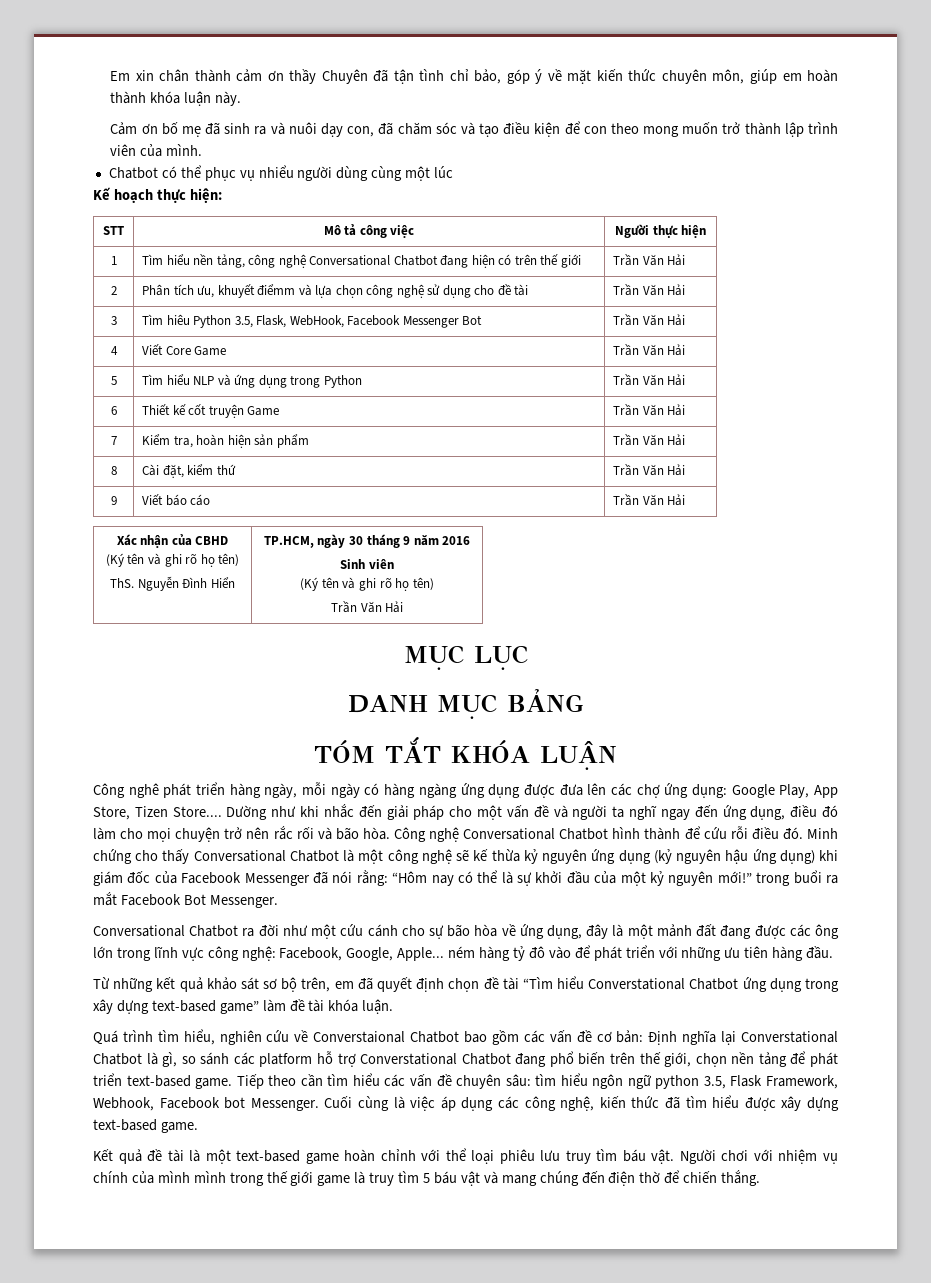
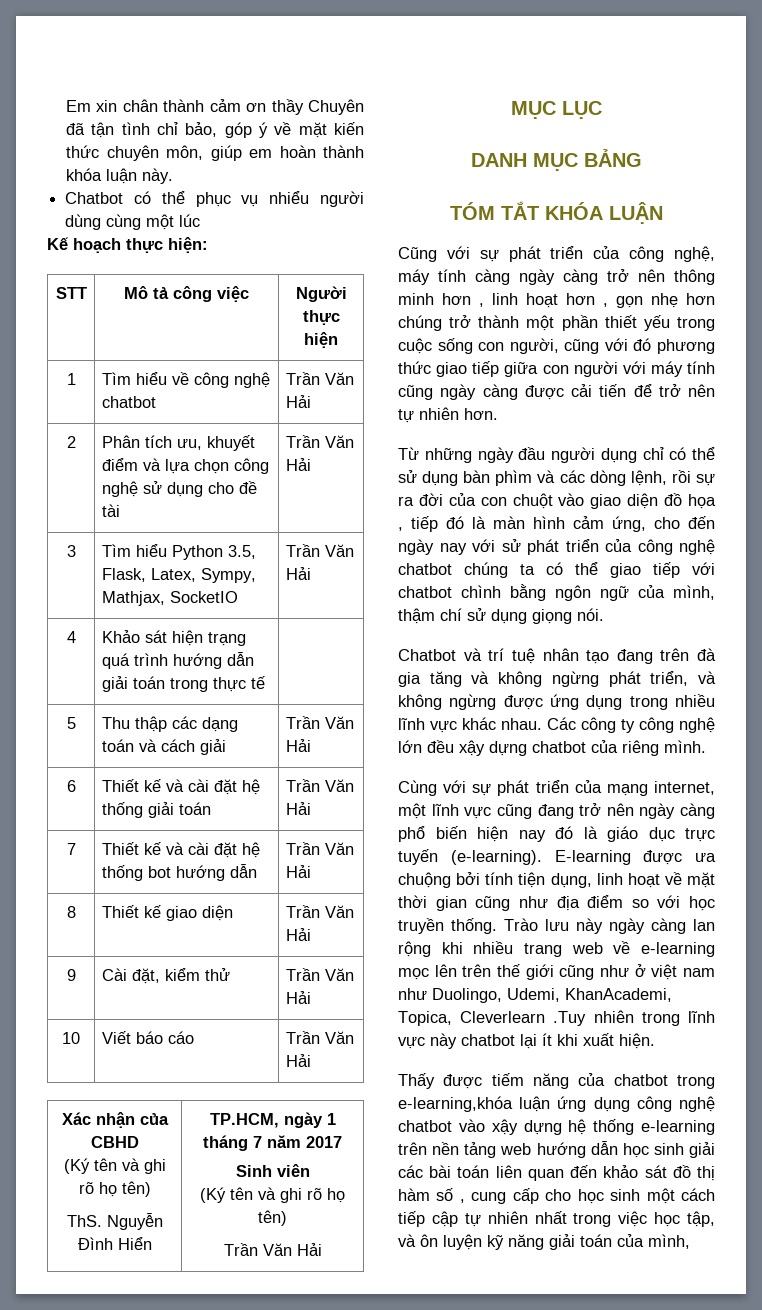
- Cảm ơn bố mẹ đã sinh ra và nuôi dạy con, đã chăm sóc và tạo điều kiện để con theo mong muốn trở thành lập trình viên của mình.
- 1 | Tìm hiểu nền tảng, công nghệ Conversational Chatbot đang hiện có trên thế giới | Trần Văn Hải
+ 1 | Tìm hiểu về công nghệ chatbot | Trần Văn Hải
- 2 | Phân tích ưu, khuyết điểmm và lựa chọn công nghệ sử dụng cho đề tài | Trần Văn Hải
+ 2 | Phân tích ưu, khuyết điểm và lựa chọn công nghệ sử dụng cho đề tài | Trần Văn Hải
- 3 | Tìm hiêu Python 3.5, Flask, WebHook, Facebook Messenger Bot | Trần Văn Hải
+ 3 | Tìm hiểu Python 3.5, Flask, Latex, Sympy, Mathjax, SocketIO | Trần Văn Hải
- 4 | Viết Core Game | Trần Văn Hải
- 5 | Tìm hiểu NLP và ứng dụng trong Python | Trần Văn Hải
+ 4 | Khảo sát hiện trạng quá trình hướng dẫn giải toán trong thực tế |
+ 5 | Thu thập các dạng toán và cách giải | Trần Văn Hải
- 6 | Thiết kế cốt truyện Game | Trần Văn Hải
- 7 | Kiểm tra, hoàn hiện sản phẩm | Trần Văn Hải
+ 6 | Thiết kế và cài đặt hệ thống giải toán | Trần Văn Hải
+ 7 | Thiết kế và cài đặt hệ thống bot hướng dẫn | Trần Văn Hải
- 8 | Cài đặt, kiểm thứ | Trần Văn Hải
+ 8 | Thiết kế giao diện | Trần Văn Hải
- 9 | Viết báo cáo | Trần Văn Hải
+ 9 | Cài đặt, kiểm thử | Trần Văn Hải
+ 10 | Viết báo cáo | Trần Văn Hải
  Xác nhận của CBHD
  (Ký tên và ghi rõ họ tên)
- ThS. Nguyễn Đình Hiển | TP.HCM, ngày 30 tháng 9 năm 2016
+ ThS. Nguyễn Đình Hiển | TP.HCM, ngày 1 tháng 7 năm 2017
- Công nghê phát triển hàng ngày, mỗi ngày có hàng ngàng ứng dụng được đưa lên các chợ ứng dụng: Google Play, App Store, Tizen Store.... Dường như khi nhắc đến giải pháp cho một vấn đề và người ta nghĩ ngay đến ứng dụng, điều đó làm cho mọi chuyện trở nên rắc rối và bão hòa. Công nghệ Conversational Chatbot hình thành để cứu rỗi điều đó. Minh chứng cho thấy Conversational Chatbot là một công nghệ sẽ kế thừa kỷ nguyên ứng dụng (kỷ nguyên hậu ứng dụng) khi giám đốc của Facebook Messenger đã nói rằng: “Hôm nay có thể là sự khởi đầu của một kỷ nguyên mới!” trong buổi ra mắt Facebook Bot Messenger.
- Conversational Chatbot ra đời như một cứu cánh cho sự bão hòa về ứng dụng, đây là một mảnh đất đang được các ông lớn trong lĩnh vực công nghệ: Facebook, Google, Apple... ném hàng tỷ đô vào để phát triển với những ưu tiên hàng đầu.
- Từ những kết quả khảo sát sơ bộ trên, em đã quyết định chọn đề tài “Tìm hiểu Converstational Chatbot ứng dụng trong xây dựng text-based game” làm đề tài khóa luận.
- Quá trình tìm hiểu, nghiên cứu về Converstaional Chatbot bao gồm các vấn đề cơ bản: Định nghĩa lại Converstational Chatbot là gì, so sánh các platform hỗ trợ Converstational Chatbot đang phổ biến trên thế giới, chọn nền tảng để phát triển text-based game. Tiếp theo cần tìm hiểu các vấn đề chuyên sâu: tìm hiểu ngôn ngữ python 3.5, Flask Framework, Webhook, Facebook bot Messenger. Cuối cùng là việc áp dụng các công nghệ, kiến thức đã tìm hiểu được xây dựng text-based game.
- Kết quả đề tài là một text-based game hoàn chỉnh với thể loại phiêu lưu truy tìm báu vật. Người chơi với nhiệm vụ chính của mình mình trong thế giới game là truy tìm 5 báu vật và mang chúng đến điện thờ để chiến thắng.
+ Cũng với sự phát triển của công nghệ, máy tính càng ngày càng trở nên thông minh hơn , linh hoạt hơn , gọn nhẹ hơn chúng trở thành một phần thiết yếu trong cuộc sống con người, cũng với đó phương thức giao tiếp giữa con người với máy tính cũng ngày càng được cải tiến để trở nên tự nhiên hơn.
+ Từ những ngày đầu người dụng chỉ có thể sử dụng bàn phìm và các dòng lệnh, rồi sự ra đời của con chuột vào giao diện đồ họa , tiếp đó là màn hình cảm ứng, cho đến ngày nay với sử phát triển của công nghệ chatbot chúng ta có thể giao tiếp với chatbot chình bằng ngôn ngữ của mình, thậm chí sử dụng giọng nói.
+ Chatbot và trí tuệ nhân tạo đang trên đà gia tăng và không ngừng phát triển, và không ngừng được ứng dụng trong nhiều lĩnh vực khác nhau. Các công ty công nghệ lớn đều xậy dựng chatbot của riêng mình.
+ Cùng với sự phát triển của mạng internet, một lĩnh vực cũng đang trở nên ngày càng phổ biến hiện nay đó là giáo dục trực tuyến (e-learning). E-learning được ưa chuộng bởi tính tiện dụng, linh hoạt về mặt thời gian cũng như địa điểm so với học truyền thống. Trào lưu này ngày càng lan rộng khi nhiều trang web về e-learning mọc lên trên thế giới cũng như ở việt nam như Duolingo, Udemi, KhanAcademi, Topica, Cleverlearn .Tuy nhiên trong lĩnh vực này chatbot lại ít khi xuất hiện.
+ Thấy được tiếm năng của chatbot trong e-learning,khóa luận ứng dụng công nghệ chatbot vào xậy dựng hệ thống e-learning trên nền tảng web hướng dẫn học sinh giải các bài toán liên quan đến khảo sát đồ thị hàm số , cung cấp cho học sinh một cách tiếp cập tự nhiên nhất trong việc học tập, và ôn luyện kỹ năng giải toán của mình,

